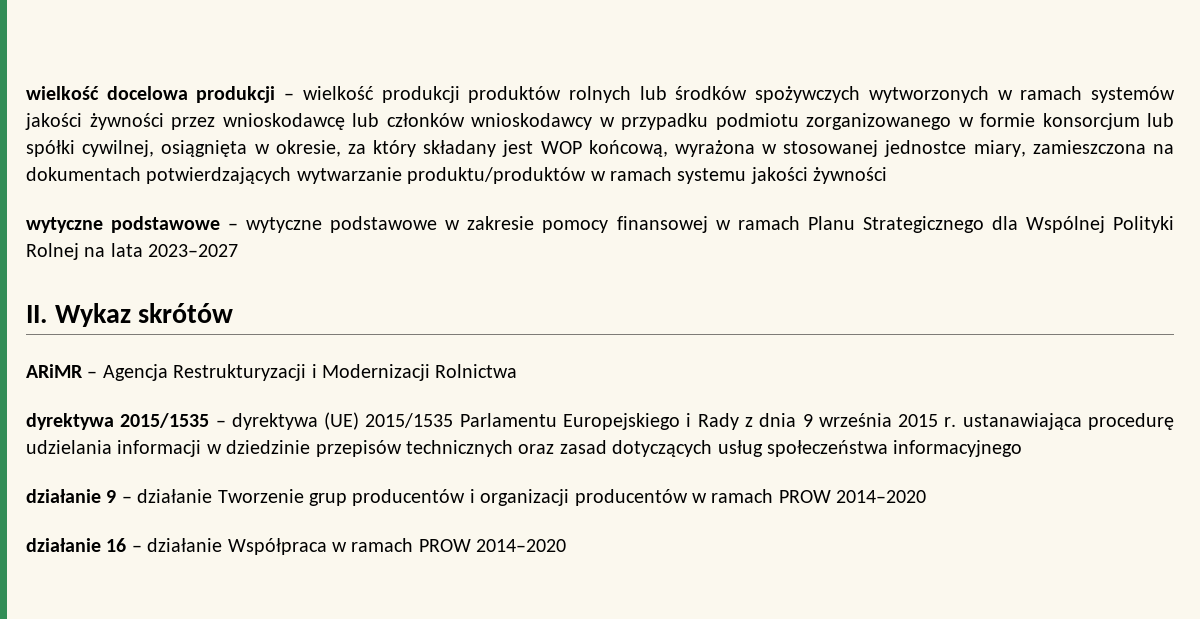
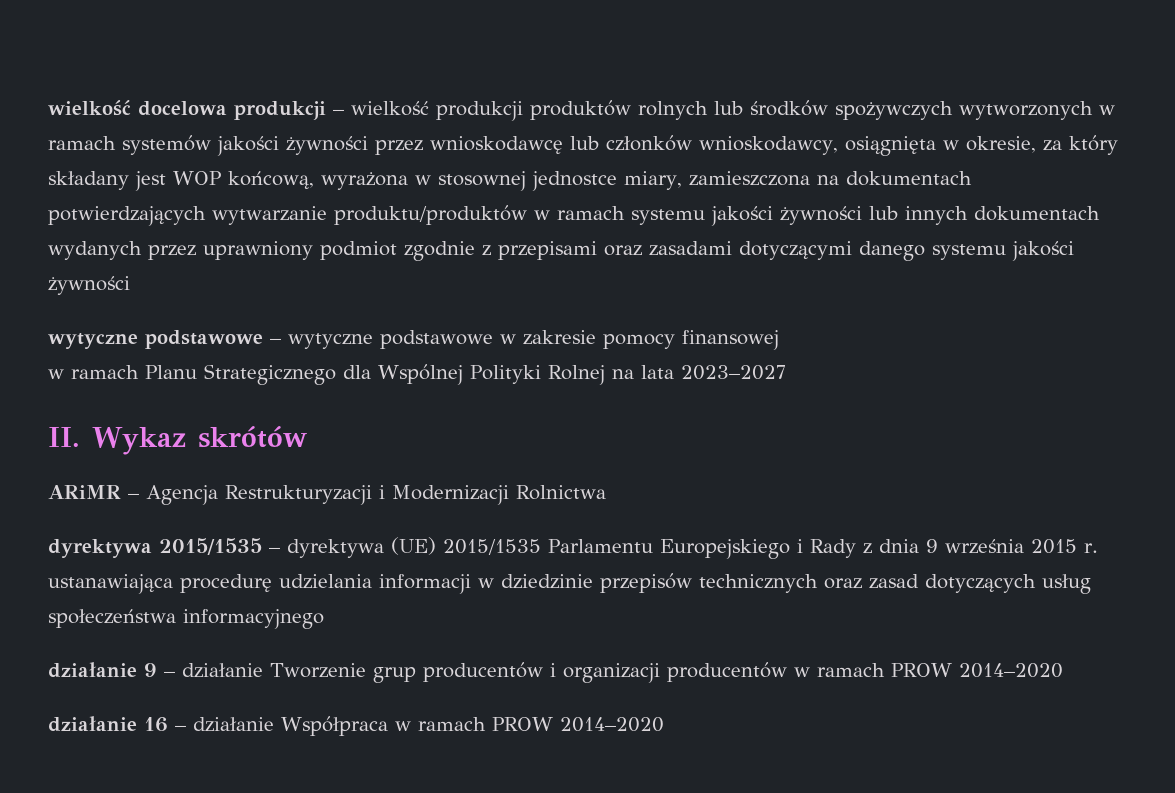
- wielkość docelowa produkcji – wielkość produkcji produktów rolnych lub środków spożywczych wytworzonych w ramach systemów jakości żywności przez wnioskodawcę lub członków wnioskodawcy w przypadku podmiotu zorganizowanego w formie konsorcjum lub spółki cywilnej, osiągnięta w okresie, za który składany jest WOP końcową, wyrażona w stosowanej jednostce miary, zamieszczona na dokumentach potwierdzających wytwarzanie produktu/produktów w ramach systemu jakości żywności
+ wielkość docelowa produkcji – wielkość produkcji produktów rolnych lub środków spożywczych wytworzonych w ramach systemów jakości żywności przez wnioskodawcę lub członków wnioskodawcy, osiągnięta w okresie, za który składany jest WOP końcową, wyrażona w stosownej jednostce miary, zamieszczona na dokumentach potwierdzających wytwarzanie produktu/produktów w ramach systemu jakości żywności lub innych dokumentach wydanych przez uprawniony podmiot zgodnie z przepisami oraz zasadami dotyczącymi danego systemu jakości żywności
- wytyczne podstawowe – wytyczne podstawowe w zakresie pomocy finansowej w ramach Planu Strategicznego dla Wspólnej Polityki Rolnej na lata 2023–2027
+ wytyczne podstawowe – wytyczne podstawowe w zakresie pomocy finansowej
+ w ramach Planu Strategicznego dla Wspólnej Polityki Rolnej na lata 2023–2027

